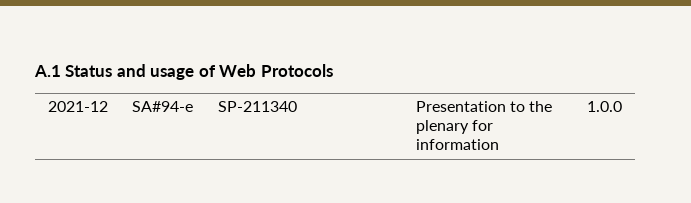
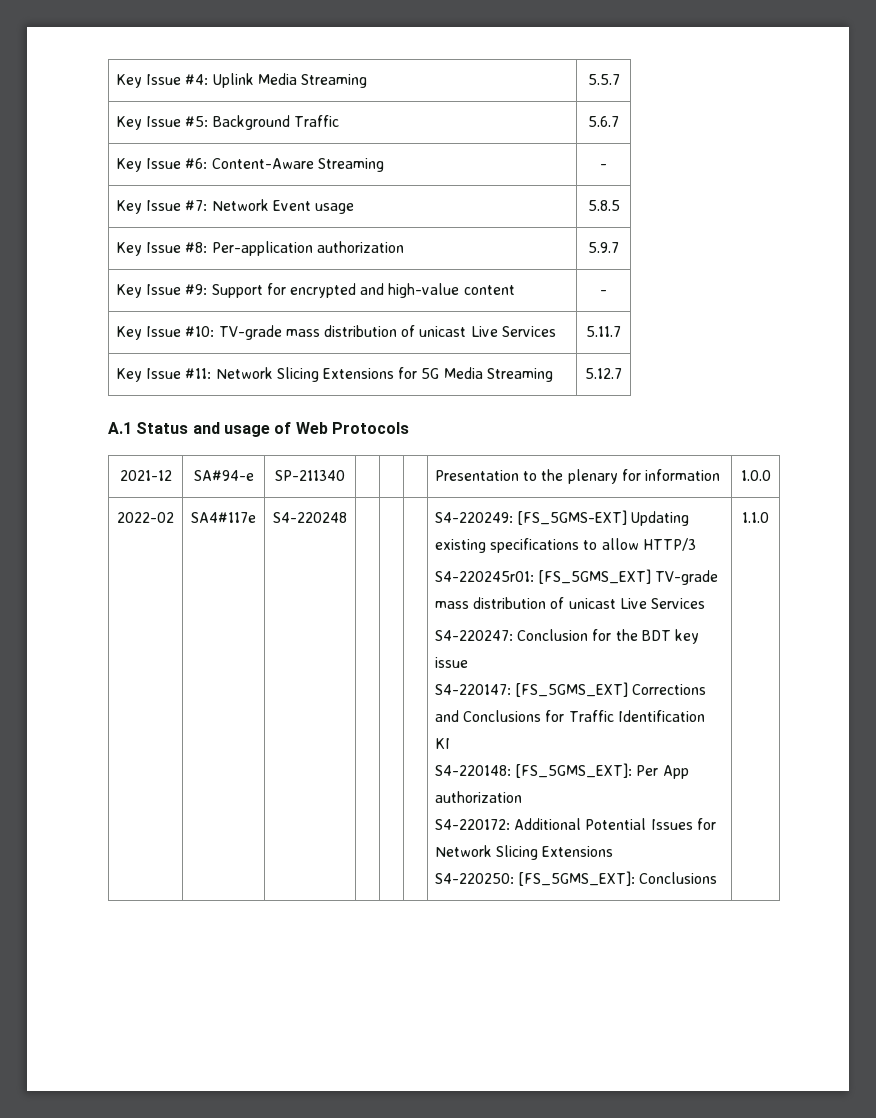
+ Key Issue #4: Uplink Media Streaming | 5.5.7
+ Key Issue #5: Background Traffic | 5.6.7
+ Key Issue #6: Content-Aware Streaming | -
+ Key Issue #7: Network Event usage | 5.8.5
+ Key Issue #8: Per-application authorization | 5.9.7
+ Key Issue #9: Support for encrypted and high-value content | -
+ Key Issue #10: TV-grade mass distribution of unicast Live Services | 5.11.7
+ Key Issue #11: Network Slicing Extensions for 5G Media Streaming | 5.12.7
+ 2022-02 | SA4#117e | S4-220248 | | | | S4-220249: [FS_5GMS-EXT] Updating existing specifications to allow HTTP/3
+ S4-220245r01: [FS_5GMS_EXT] TV-grade mass distribution of unicast Live Services
+ S4-220247: Conclusion for the BDT key issue
+ S4-220147: [FS_5GMS_EXT] Corrections and Conclusions for Traffic Identification KI
+ S4-220148: [FS_5GMS_EXT]: Per App authorization
+ S4-220172: Additional Potential Issues for Network Slicing Extensions
+ S4-220250: [FS_5GMS_EXT]: Conclusions | 1.1.0

